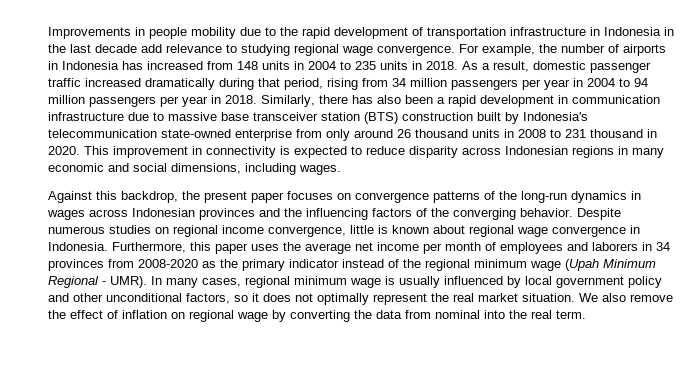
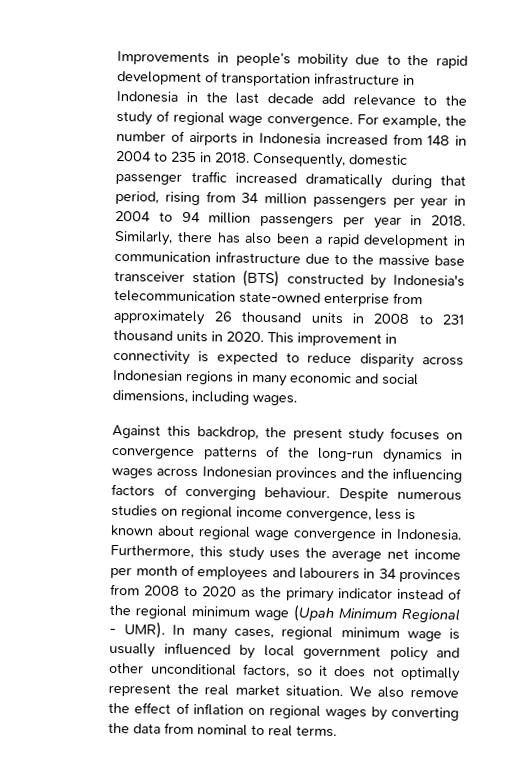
- Improvements in people mobility due to the rapid development of transportation infrastructure in Indonesia in the last decade add relevance to studying regional wage convergence.
+ Improvements in people’s mobility due to the rapid development of transportation infrastructure in Indonesia in the last decade add relevance to the study of regional wage convergence.
- For example, the number of airports in Indonesia has increased from 148 units in 2004 to 235 units in 2018. As a result, domestic passenger traffic increased dramatically during that period, rising from 34 million passengers per year in 2004 to 94 million passengers per year in 2018.
+ For example, the number of airports in Indonesia increased from 148 in 2004 to 235 in 2018. Consequently, domestic passenger traffic increased dramatically during that period, rising from 34 million passengers per year in 2004 to 94 million passengers per year in 2018.
- Similarly, there has also been a rapid development in communication infrastructure due to massive base transceiver station (BTS) construction built by Indonesia's telecommunication state-owned enterprise from only around 26 thousand units in 2008 to 231 thousand in 2020.
+ Similarly, there has also been a rapid development in communication infrastructure due to the massive base transceiver station (BTS) constructed by Indonesia's telecommunication state-owned enterprise from approximately 26 thousand units in 2008 to 231 thousand units in 2020.
- Against this backdrop, the present paper focuses on convergence patterns of the long-run dynamics in wages across Indonesian provinces and the influencing factors of the converging behavior.
+ Against this backdrop, the present study focuses on convergence patterns of the long-run dynamics in wages across Indonesian provinces and the influencing factors of converging behaviour.
- Despite numerous studies on regional income convergence, little is known about regional wage convergence in Indonesia.
+ Despite numerous studies on regional income convergence, less is known about regional wage convergence in Indonesia.
- Furthermore, this paper uses the average net income per month of employees and laborers in 34 provinces from 2008-2020 as the primary indicator instead of the regional minimum wage (Upah Minimum Regional - UMR).
+ Furthermore, this study uses the average net income per month of employees and labourers in 34 provinces from 2008 to 2020 as the primary indicator instead of the regional minimum wage (Upah Minimum Regional - UMR).
- We also remove the effect of inflation on regional wage by converting the data from nominal into the real term.
+ We also remove the effect of inflation on regional wages by converting the data from nominal to real terms.

